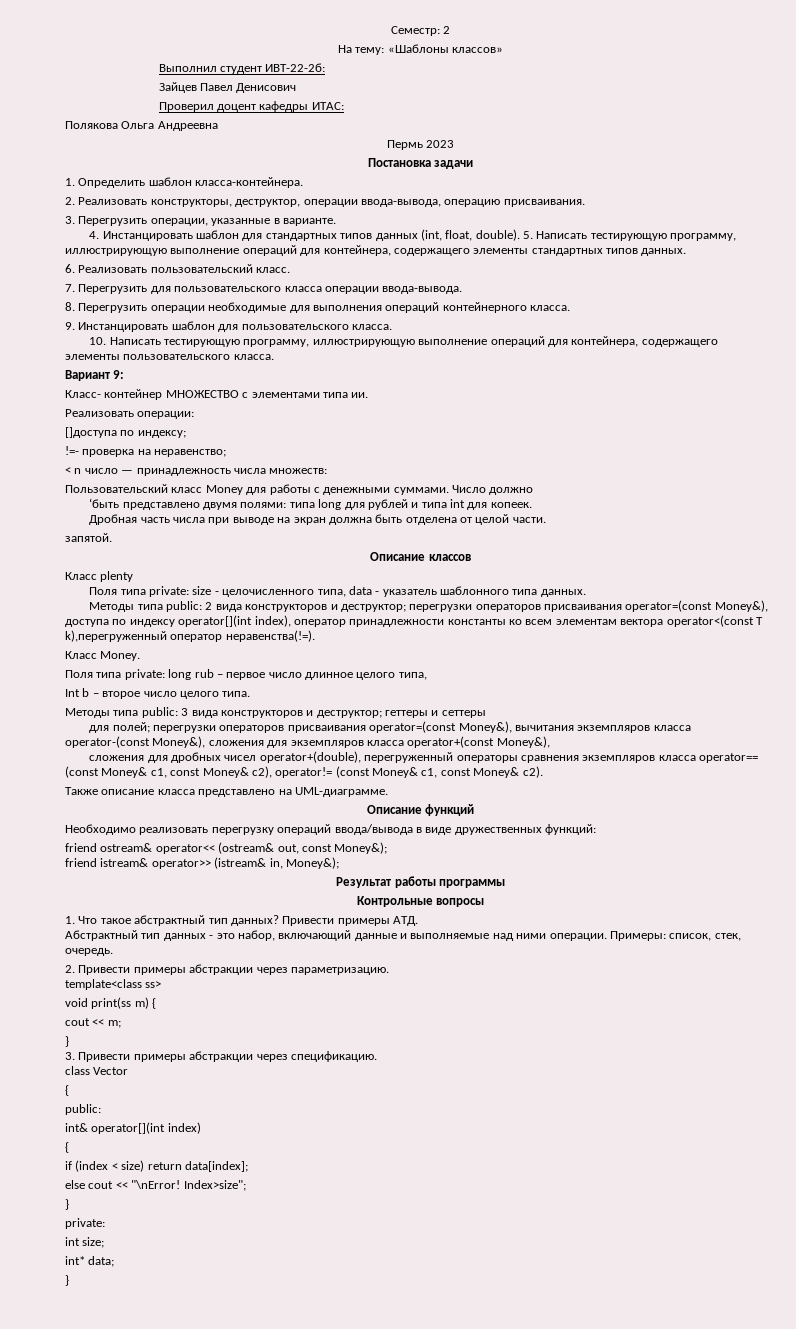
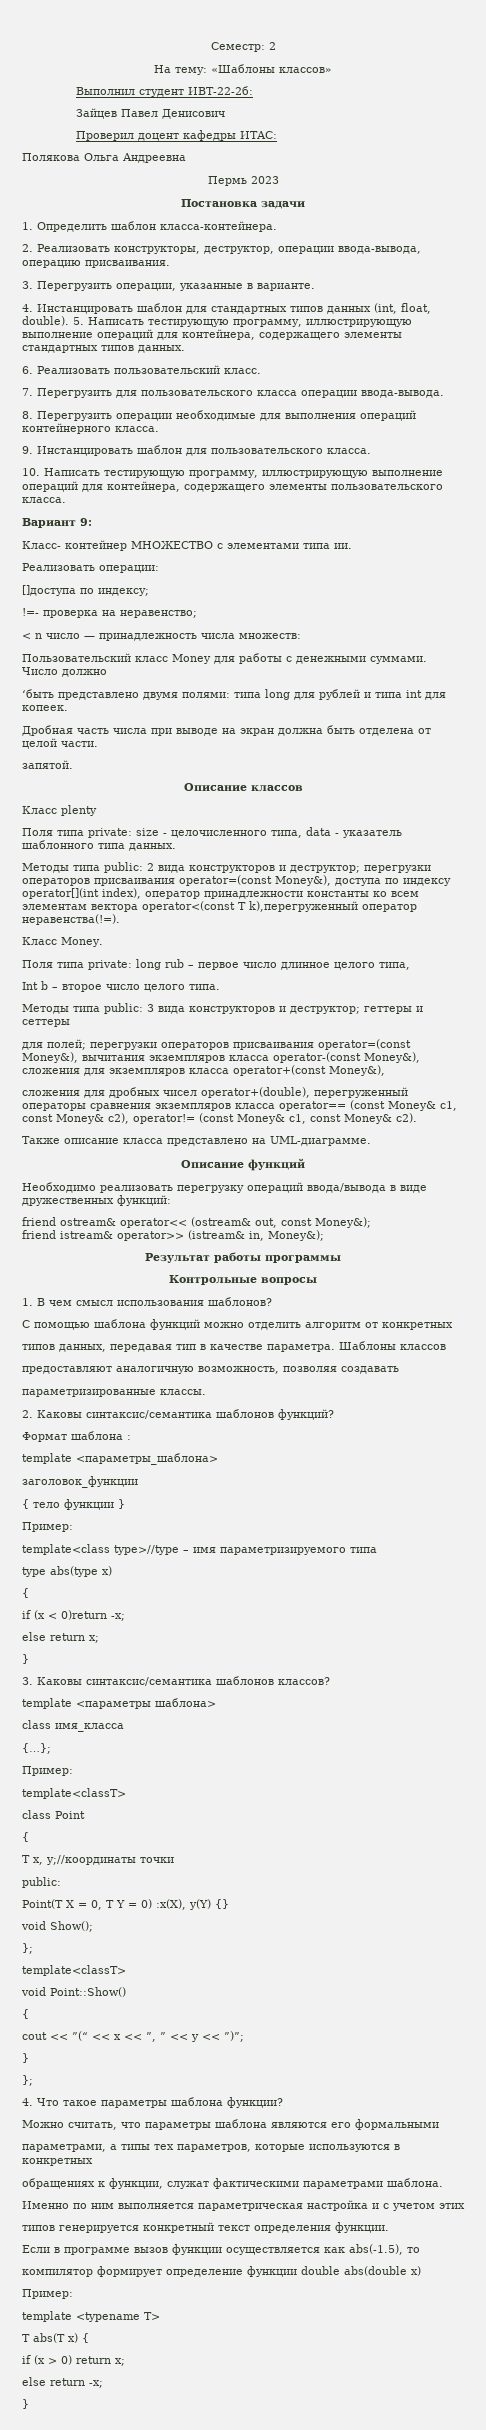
- 1. Что такое абстрактный тип данных? Привести примеры АТД.
- Абстрактный тип данных - это набор, включающий данные и выполняемые над ними операции. Примеры: список, стек, очередь.
- 2. Привести примеры абстракции через параметризацию.
- template<class ss>
- void print(ss m) {
- cout << m;
+ 1. В чем смысл использования шаблонов?
+ С помощью шаблона функций можно отделить алгоритм от конкретных
+ типов данных, передавая тип в качестве параметра. Шаблоны классов
+ предоставляют аналогичную возможность, позволяя создавать
+ параметризированные классы.
+ 2. Каковы синтаксис/семантика шаблонов функций?
+ Формат шаблона :
+ template <параметры_шаблона>
+ заголовок_функции
+ { тело функции }
+ Пример:
+ template<class type>//type – имя параметризируемого типа
+ type abs(type x)
+ {
+ if (x < 0)return -x;
+ else return x;
  }
- 3. Привести примеры абстракции через спецификацию.
- class Vector
+ 3. Каковы синтаксис/семантика шаблонов классов?
+ template <параметры шаблона>
+ class имя_класса
+ {…};
+ Пример:
+ template<classT>
+ class Point
  {
+ T x, y;//координаты точки
  public:
- int& operator[](int index)
+ Point(T X = 0, T Y = 0) :x(X), y(Y) {}
+ void Show();
+ };
+ template<classT>
+ void Point::Show()
  {
- if (index < size) return data[index];
- else cout << "\nError! Index>size";
+ cout << ”(“ << x << ”, ” << y << ”)”;
  }
- private:
- int size;
- int* data;
+ };
+ 4. Что такое параметры шаблона функции?
+ Можно считать, что параметры шаблона являются его формальными
+ параметрами, а типы тех параметров, которые используются в конкретных
+ обращениях к функции, служат фактическими параметрами шаблона.
+ Именно по ним выполняется параметрическая настройка и с учетом этих
+ типов генерируется конкретный текст определения функции.
+ Если в программе вызов функции осуществляется как abs(-1.5), то
+ компилятор формирует определение функции double abs(double x)
+ Пример:
+ template <typename T>
+ T abs(T x) {
+ if (x > 0) return x;
+ else return -x;

